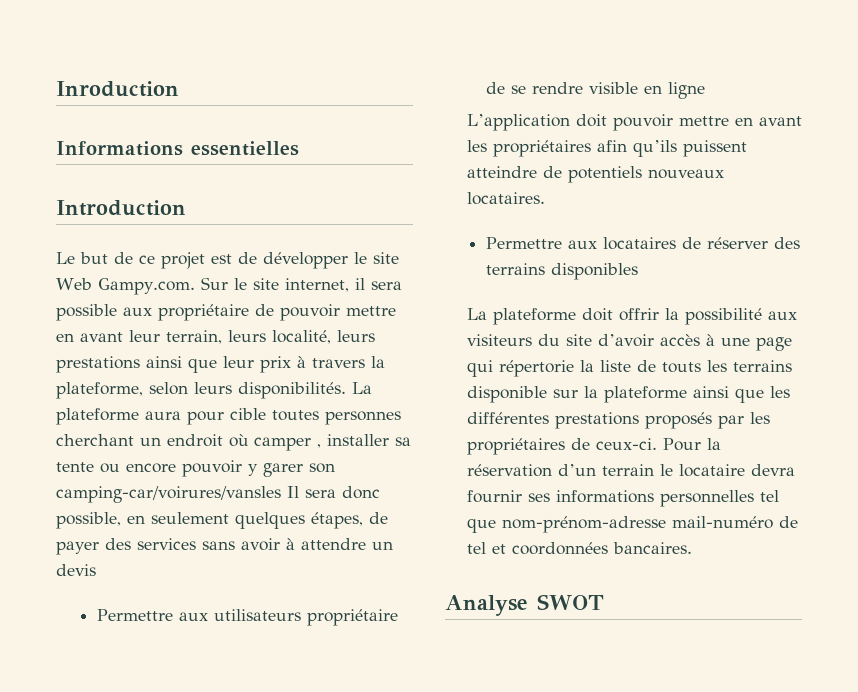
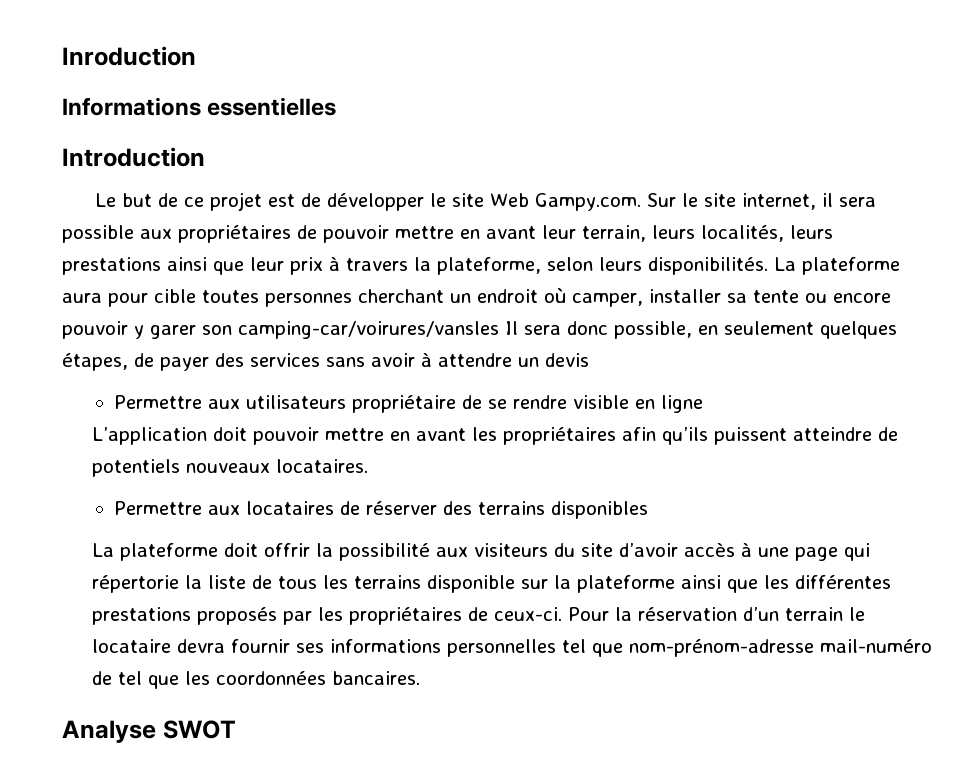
- Le but de ce projet est de développer le site Web Gampy.com. Sur le site internet, il sera possible aux propriétaire de pouvoir mettre en avant leur terrain, leurs localité, leurs prestations ainsi que leur prix à travers la plateforme, selon leurs disponibilités.
+ Le but de ce projet est de développer le site Web Gampy.com. Sur le site internet, il sera possible aux propriétaires de pouvoir mettre en avant leur terrain, leurs localités, leurs prestations ainsi que leur prix à travers la plateforme, selon leurs disponibilités.
- La plateforme aura pour cible toutes personnes cherchant un endroit où camper , installer sa tente ou encore pouvoir y garer son camping-car/voirures/vansles Il sera donc possible, en seulement quelques étapes, de payer des services sans avoir à attendre un devis
+ La plateforme aura pour cible toutes personnes cherchant un endroit où camper, installer sa tente ou encore pouvoir y garer son camping-car/voirures/vansles Il sera donc possible, en seulement quelques étapes, de payer des services sans avoir à attendre un devis
- La plateforme doit offrir la possibilité aux visiteurs du site d’avoir accès à une page qui répertorie la liste de touts les terrains disponible sur la plateforme ainsi que les différentes prestations proposés par les propriétaires de ceux-ci.
+ La plateforme doit offrir la possibilité aux visiteurs du site d’avoir accès à une page qui répertorie la liste de tous les terrains disponible sur la plateforme ainsi que les différentes prestations proposés par les propriétaires de ceux-ci.
- Pour la réservation d’un terrain le locataire devra fournir ses informations personnelles tel que nom-prénom-adresse mail-numéro de tel et coordonnées bancaires.
+ Pour la réservation d’un terrain le locataire devra fournir ses informations personnelles tel que nom-prénom-adresse mail-numéro de tel que les coordonnées bancaires.

